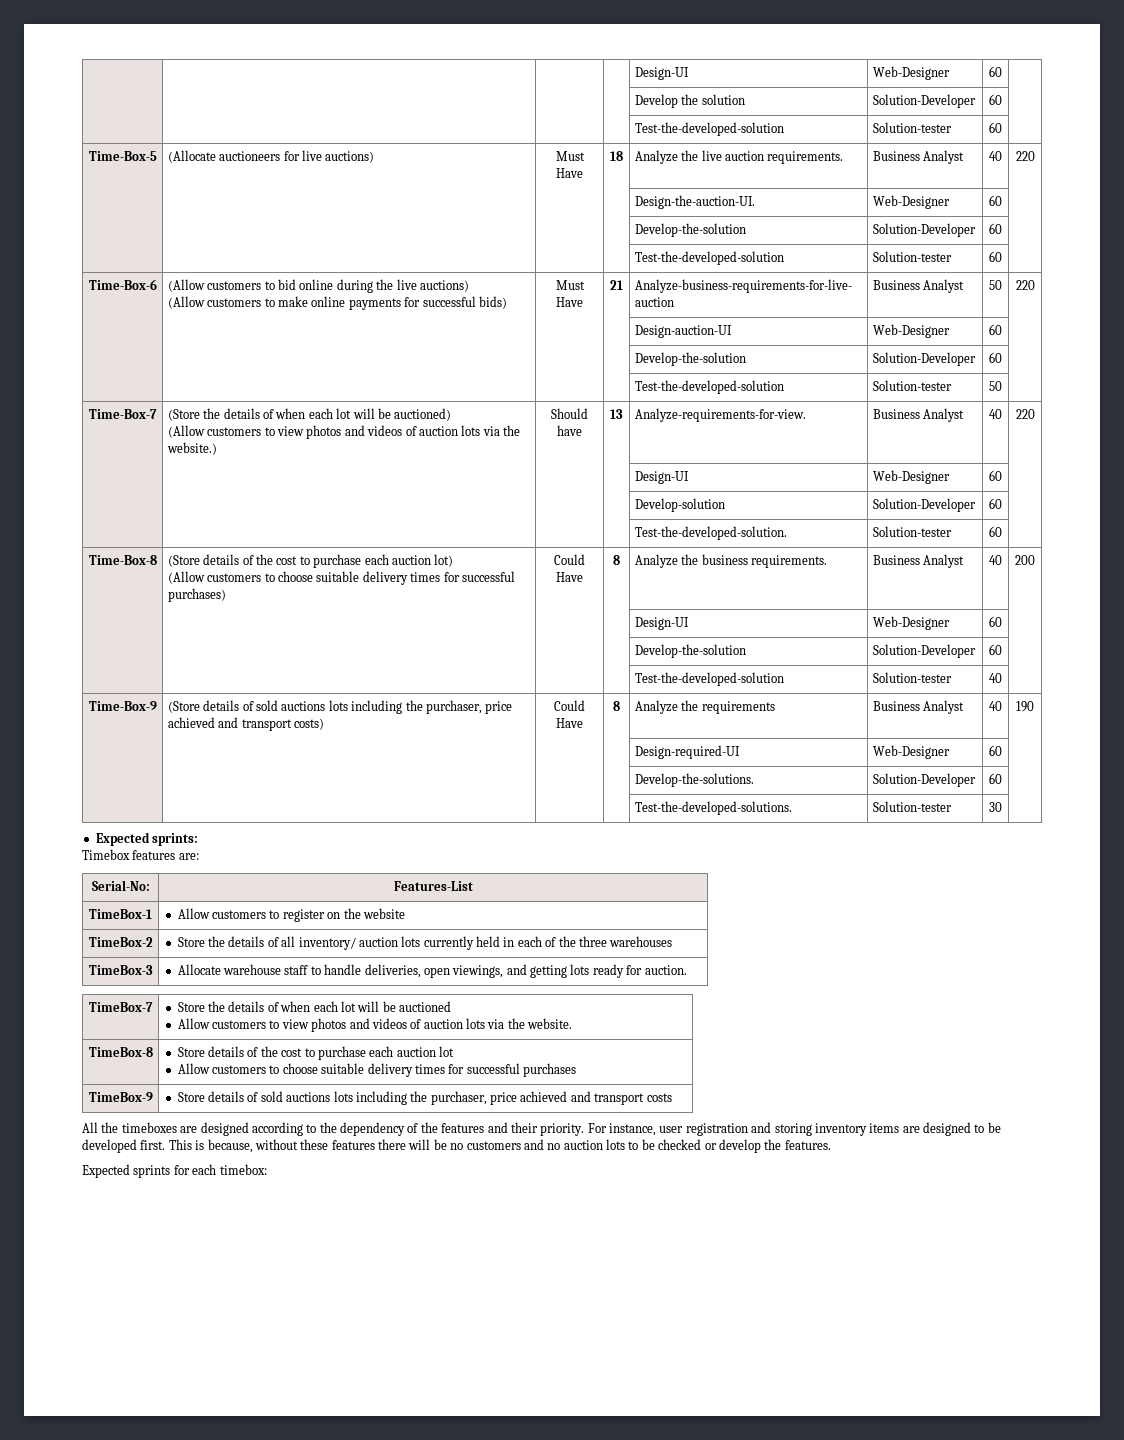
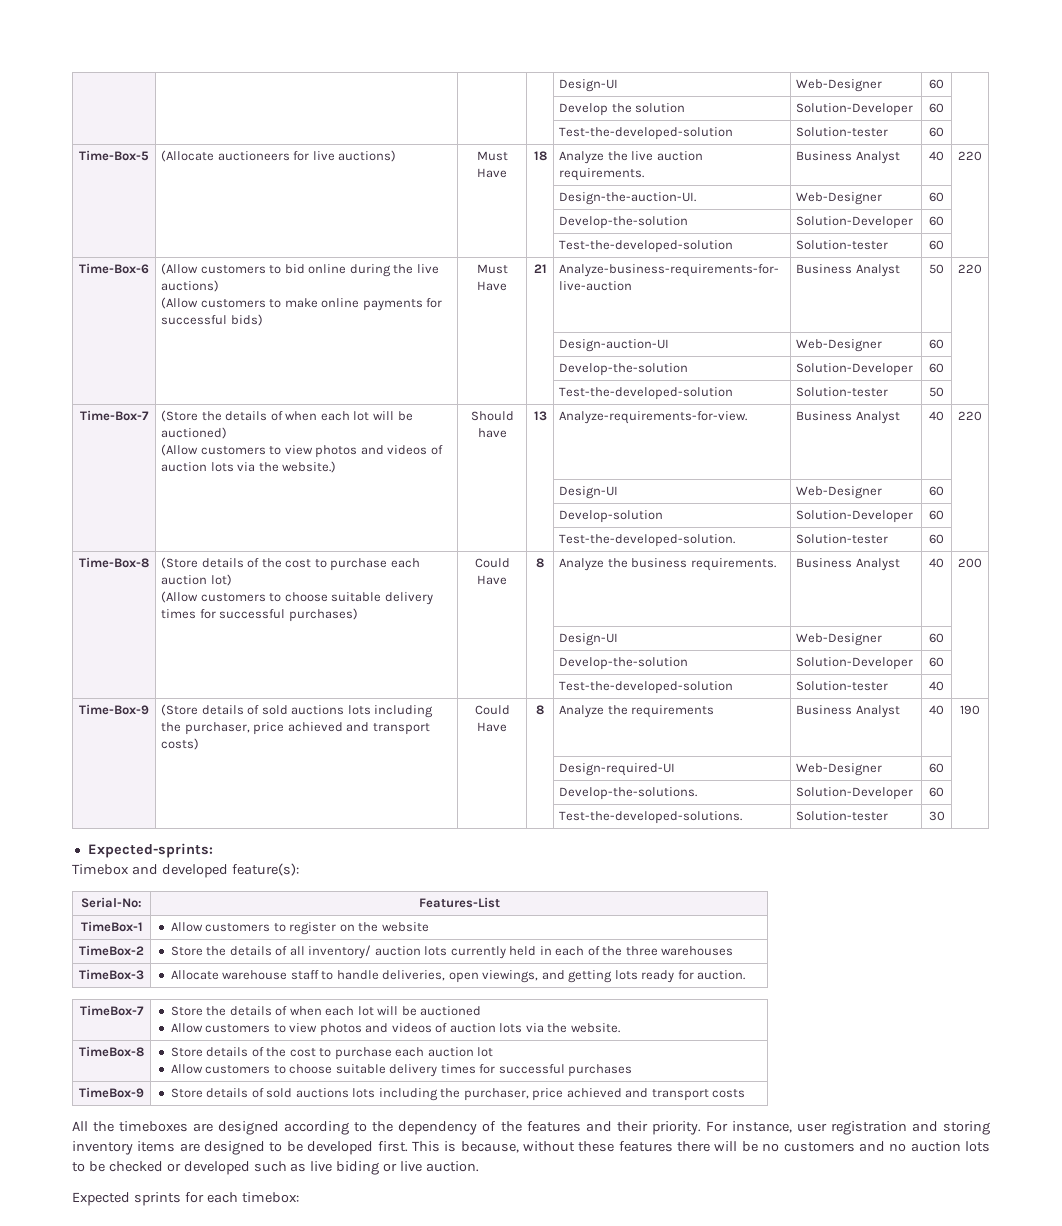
- Expected sprints:
+ Expected-sprints:
- Timebox features are:
+ Timebox and developed feature(s):
- This is because, without these features there will be no customers and no auction lots to be checked or develop the features.
+ This is because, without these features there will be no customers and no auction lots to be checked or developed such as live biding or live auction.

